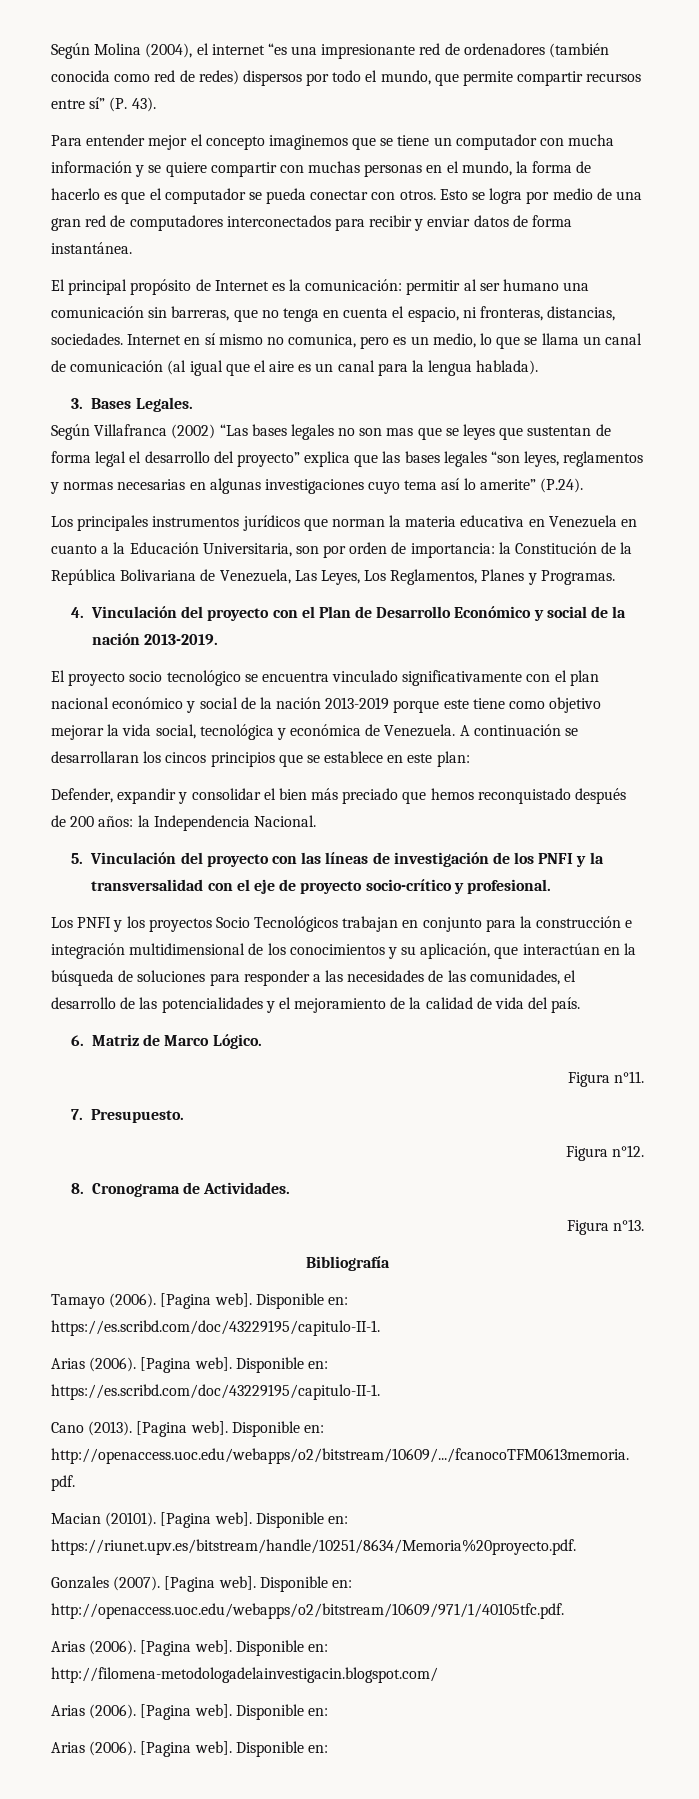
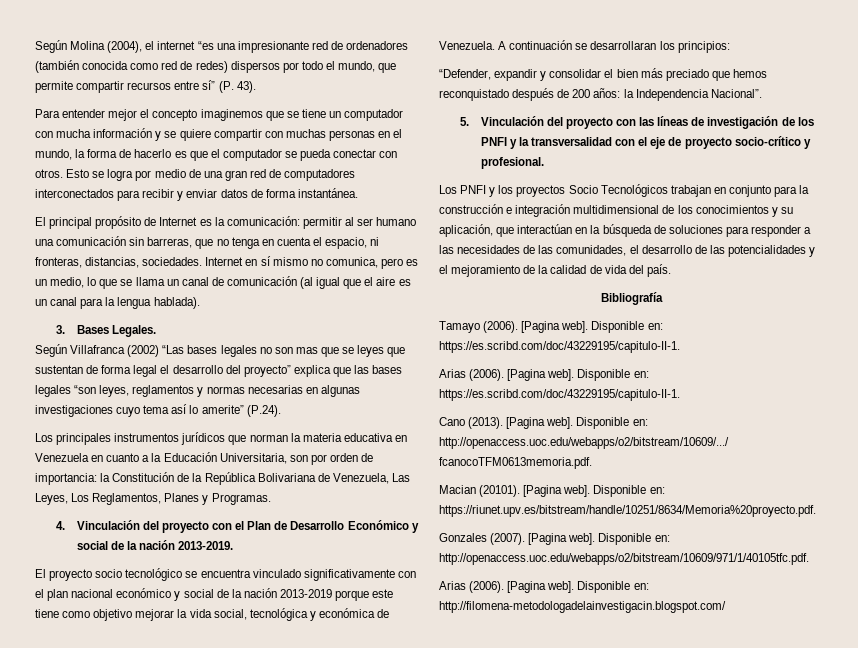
- A continuación se desarrollaran los cincos principios que se establece en este plan:
- Defender, expandir y consolidar el bien más preciado que hemos reconquistado después de 200 años: la Independencia Nacional.
+ A continuación se desarrollaran los principios:
+ “Defender, expandir y consolidar el bien más preciado que hemos reconquistado después de 200 años: la Independencia Nacional”.
- 6. Matriz de Marco Lógico.
- Figura n°11.
- 7. Presupuesto.
- Figura n°12.
- 8. Cronograma de Actividades.
- Figura n°13.
  Disponible en: http://filomena-metodologadelainvestigacin.blogspot.com/
- Arias (2006). [Pagina web]. Disponible en:
- Arias (2006). [Pagina web]. Disponible en:

